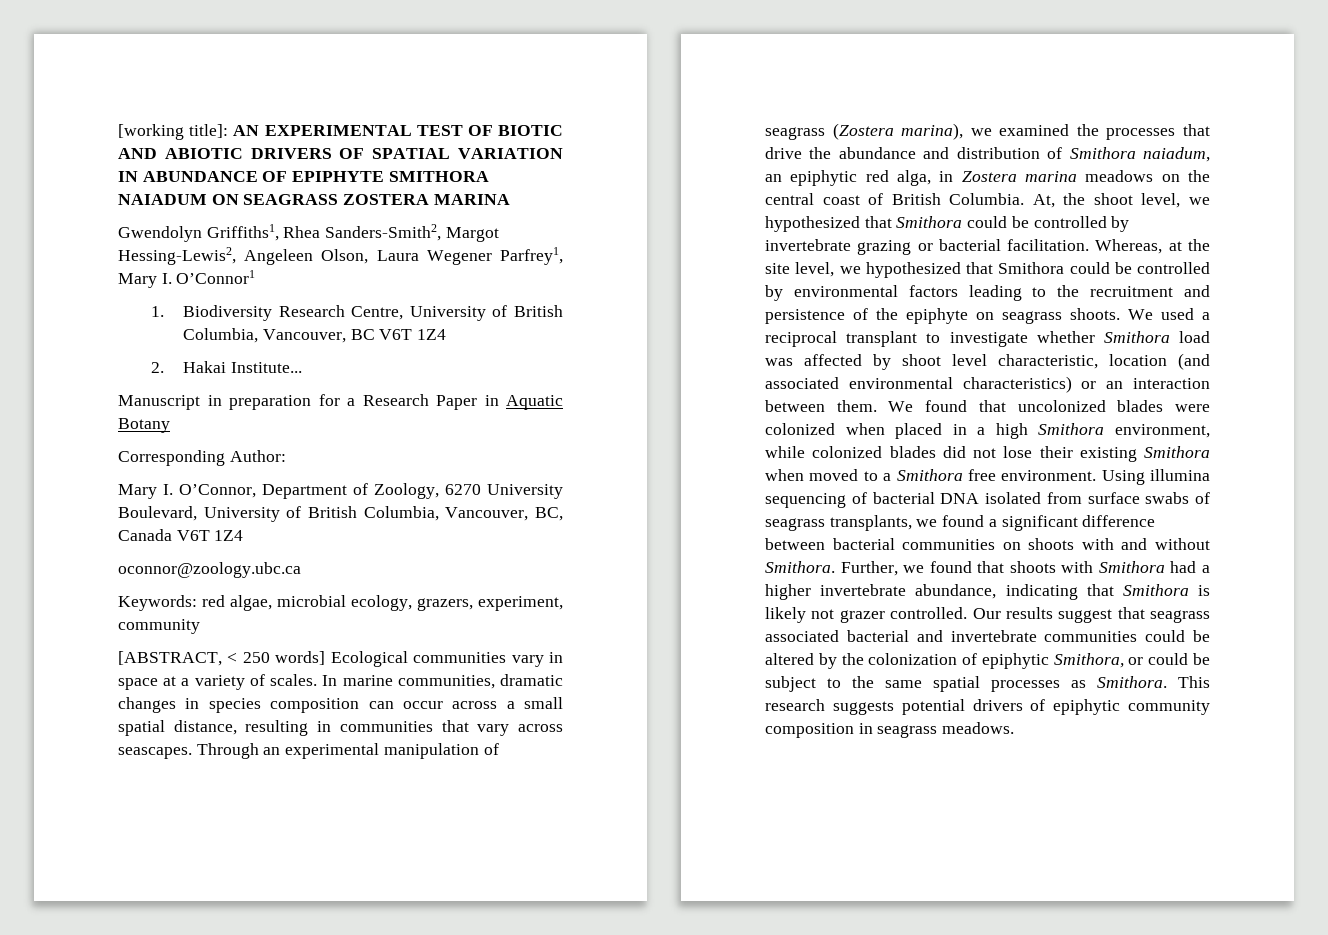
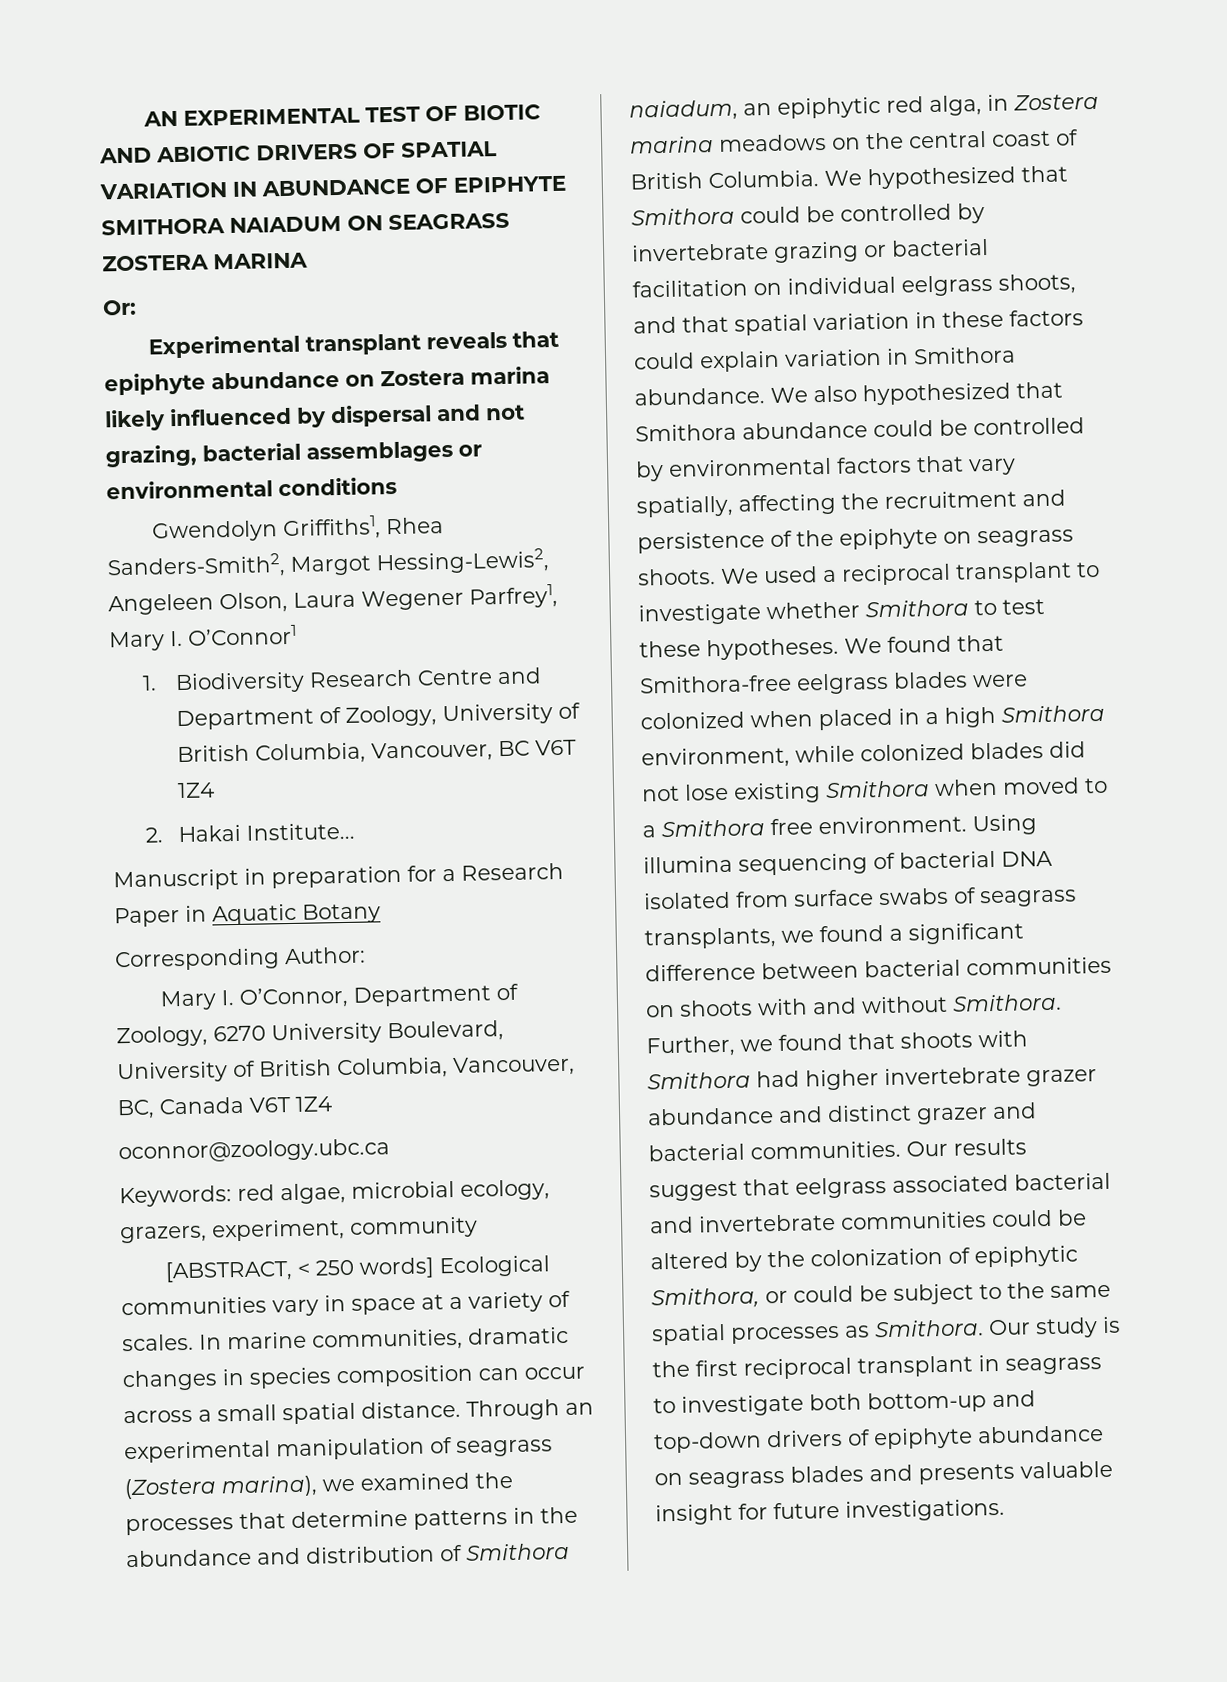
- [working title]: AN EXPERIMENTAL TEST OF BIOTIC AND ABIOTIC DRIVERS OF SPATIAL VARIATION IN ABUNDANCE OF EPIPHYTE SMITHORA NAIADUM ON SEAGRASS ZOSTERA MARINA
+ AN EXPERIMENTAL TEST OF BIOTIC AND ABIOTIC DRIVERS OF SPATIAL VARIATION IN ABUNDANCE OF EPIPHYTE SMITHORA NAIADUM ON SEAGRASS ZOSTERA MARINA
+ Or:
+ Experimental transplant reveals that epiphyte abundance on Zostera marina likely influenced by dispersal and not grazing, bacterial assemblages or environmental conditions
- 1. Biodiversity Research Centre, University of British Columbia, Vancouver, BC V6T 1Z4
+ 1. Biodiversity Research Centre and Department of Zoology, University of British Columbia, Vancouver, BC V6T 1Z4
- In marine communities, dramatic changes in species composition can occur across a small spatial distance, resulting in communities that vary across seascapes.
+ In marine communities, dramatic changes in species composition can occur across a small spatial distance.
- Through an experimental manipulation of seagrass (Zostera marina), we examined the processes that drive the abundance and distribution of Smithora naiadum, an epiphytic red alga, in Zostera marina meadows on the central coast of British Columbia.
+ Through an experimental manipulation of seagrass (Zostera marina), we examined the processes that determine patterns in the abundance and distribution of Smithora naiadum, an epiphytic red alga, in Zostera marina meadows on the central coast of British Columbia.
- At, the shoot level, we hypothesized that Smithora could be controlled by invertebrate grazing or bacterial facilitation. Whereas, at the site level, we hypothesized that Smithora could be controlled by environmental factors leading to the recruitment and persistence of the epiphyte on seagrass shoots.
+ We hypothesized that Smithora could be controlled by invertebrate grazing or bacterial facilitation on individual eelgrass shoots, and that spatial variation in these factors could explain variation in Smithora abundance. We also hypothesized that Smithora abundance could be controlled by environmental factors that vary spatially, affecting the recruitment and persistence of the epiphyte on seagrass shoots.
- We used a reciprocal transplant to investigate whether Smithora load was affected by shoot level characteristic, location (and associated environmental characteristics) or an interaction between them.
+ We used a reciprocal transplant to investigate whether Smithora to test these hypotheses.
- We found that uncolonized blades were colonized when placed in a high Smithora environment, while colonized blades did not lose their existing Smithora when moved to a Smithora free environment.
+ We found that Smithora-free eelgrass blades were colonized when placed in a high Smithora environment, while colonized blades did not lose existing Smithora when moved to a Smithora free environment.
- Further, we found that shoots with Smithora had a higher invertebrate abundance, indicating that Smithora is likely not grazer controlled.
+ Further, we found that shoots with Smithora had higher invertebrate grazer abundance and distinct grazer and bacterial communities.
- Our results suggest that seagrass associated bacterial and invertebrate communities could be altered by the colonization of epiphytic Smithora, or could be subject to the same spatial processes as Smithora.
+ Our results suggest that eelgrass associated bacterial and invertebrate communities could be altered by the colonization of epiphytic Smithora, or could be subject to the same spatial processes as Smithora.
- This research suggests potential drivers of epiphytic community composition in seagrass meadows.
+ Our study is the first reciprocal transplant in seagrass to investigate both bottom-up and top-down drivers of epiphyte abundance on seagrass blades and presents valuable insight for future investigations.

